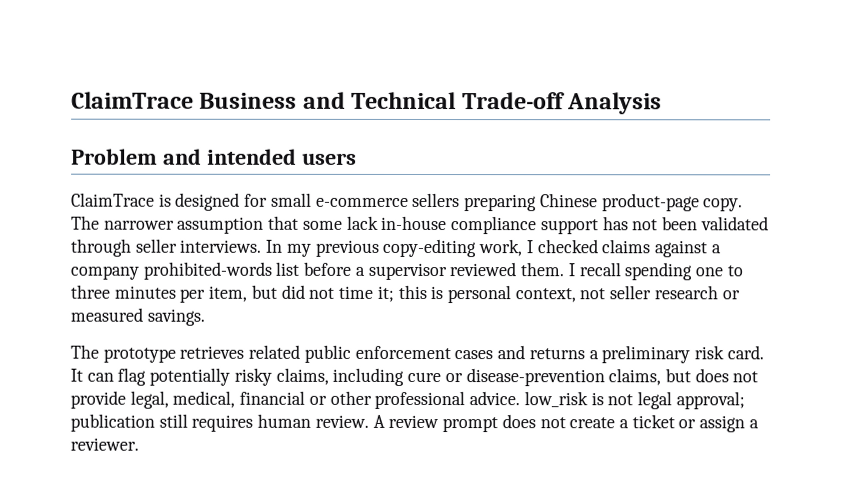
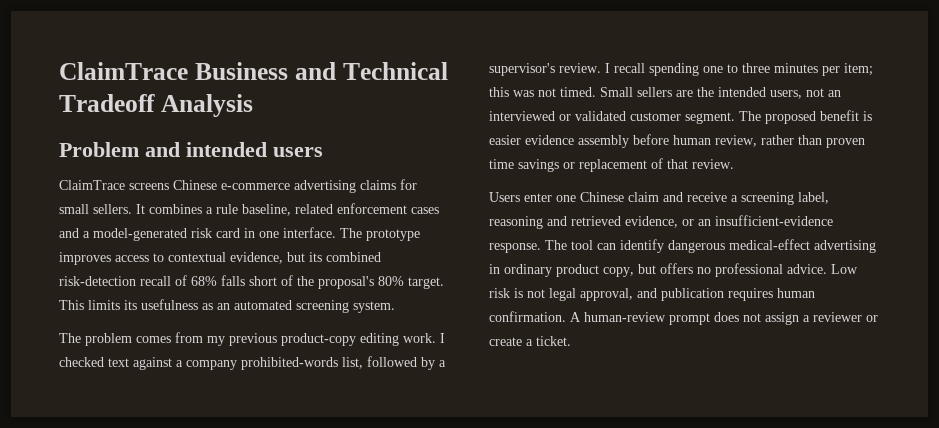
- ClaimTrace Business and Technical Trade-off Analysis
+ ClaimTrace Business and Technical Tradeoff Analysis
- ClaimTrace is designed for small e-commerce sellers preparing Chinese product-page copy. The narrower assumption that some lack in-house compliance support has not been validated through seller interviews. In my previous copy-editing work, I checked claims against a company prohibited-words list before a supervisor reviewed them.
+ ClaimTrace screens Chinese e-commerce advertising claims for small sellers. It combines a rule baseline, related enforcement cases and a model-generated risk card in one interface. The prototype improves access to contextual evidence, but its combined risk-detection recall of 68% falls short of the proposal's 80% target. This limits its usefulness as an automated screening system.
+ The problem comes from my previous product-copy editing work. I checked text against a company prohibited-words list, followed by a supervisor's review.
- I recall spending one to three minutes per item, but did not time it; this is personal context, not seller research or measured savings.
- The prototype retrieves related public enforcement cases and returns a preliminary risk card. It can flag potentially risky claims, including cure or disease-prevention claims, but does not provide legal, medical, financial or other professional advice. low_risk is not legal approval; publication still requires human review. A review prompt does not create a ticket or assign a reviewer.
+ I recall spending one to three minutes per item; this was not timed. Small sellers are the intended users, not an interviewed or validated customer segment. The proposed benefit is easier evidence assembly before human review, rather than proven time savings or replacement of that review.
+ Users enter one Chinese claim and receive a screening label, reasoning and retrieved evidence, or an insufficient-evidence response. The tool can identify dangerous medical-effect advertising in ordinary product copy, but offers no professional advice. Low risk is not legal approval, and publication requires human confirmation. A human-review prompt does not assign a reviewer or create a ticket.

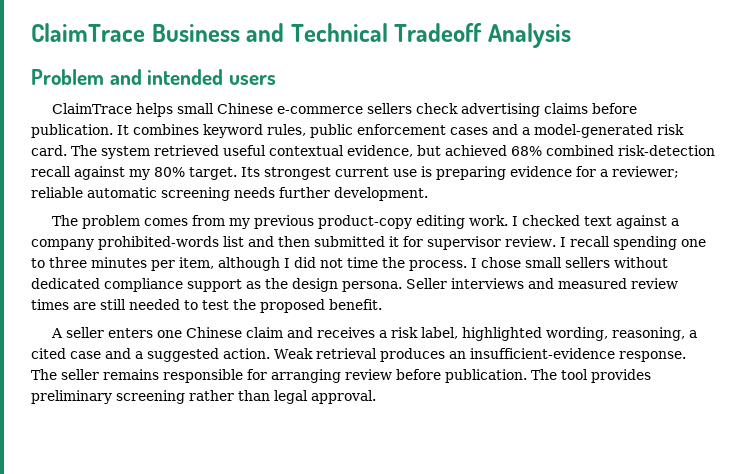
- ClaimTrace screens Chinese e-commerce advertising claims for small sellers. It combines a rule baseline, related enforcement cases and a model-generated risk card in one interface. The prototype improves access to contextual evidence, but its combined risk-detection recall of 68% falls short of the proposal's 80% target. This limits its usefulness as an automated screening system.
+ ClaimTrace helps small Chinese e-commerce sellers check advertising claims before publication. It combines keyword rules, public enforcement cases and a model-generated risk card. The system retrieved useful contextual evidence, but achieved 68% combined risk-detection recall against my 80% target. Its strongest current use is preparing evidence for a reviewer; reliable automatic screening needs further development.
- I checked text against a company prohibited-words list, followed by a supervisor's review.
+ I checked text against a company prohibited-words list and then submitted it for supervisor review.
- I recall spending one to three minutes per item; this was not timed. Small sellers are the intended users, not an interviewed or validated customer segment. The proposed benefit is easier evidence assembly before human review, rather than proven time savings or replacement of that review.
- Users enter one Chinese claim and receive a screening label, reasoning and retrieved evidence, or an insufficient-evidence response. The tool can identify dangerous medical-effect advertising in ordinary product copy, but offers no professional advice. Low risk is not legal approval, and publication requires human confirmation. A human-review prompt does not assign a reviewer or create a ticket.
+ I recall spending one to three minutes per item, although I did not time the process. I chose small sellers without dedicated compliance support as the design persona. Seller interviews and measured review times are still needed to test the proposed benefit.
+ A seller enters one Chinese claim and receives a risk label, highlighted wording, reasoning, a cited case and a suggested action. Weak retrieval produces an insufficient-evidence response. The seller remains responsible for arranging review before publication. The tool provides preliminary screening rather than legal approval.

